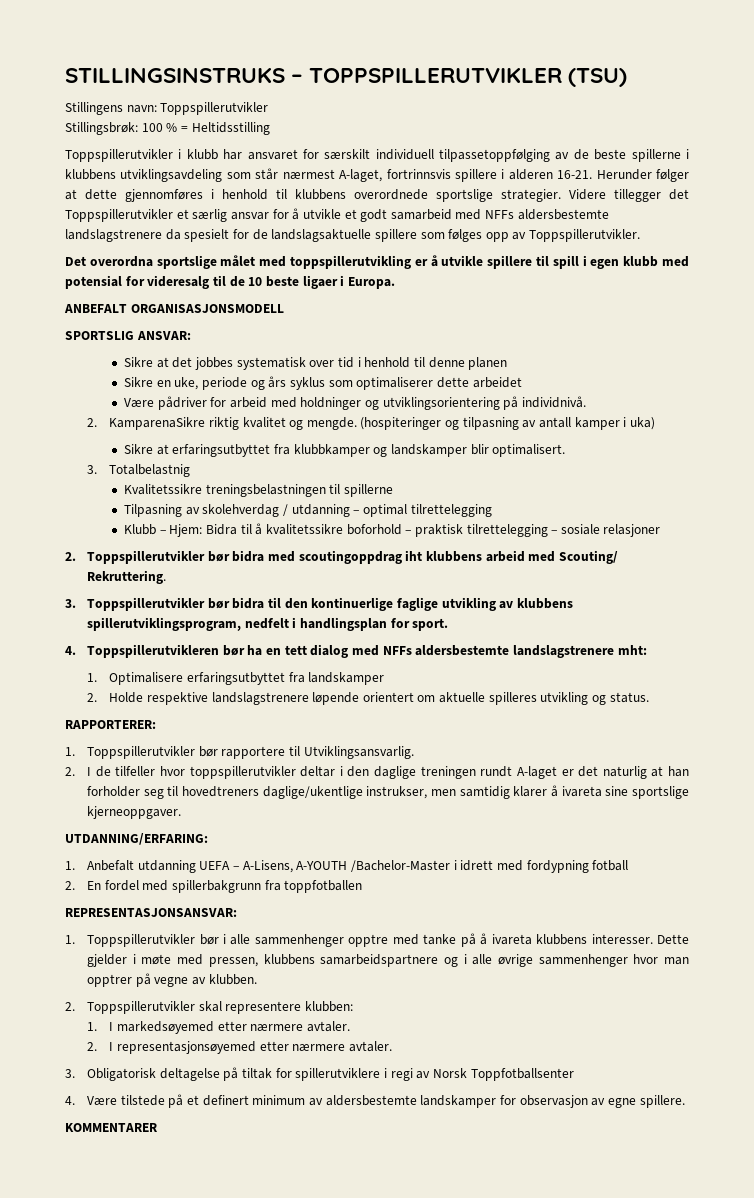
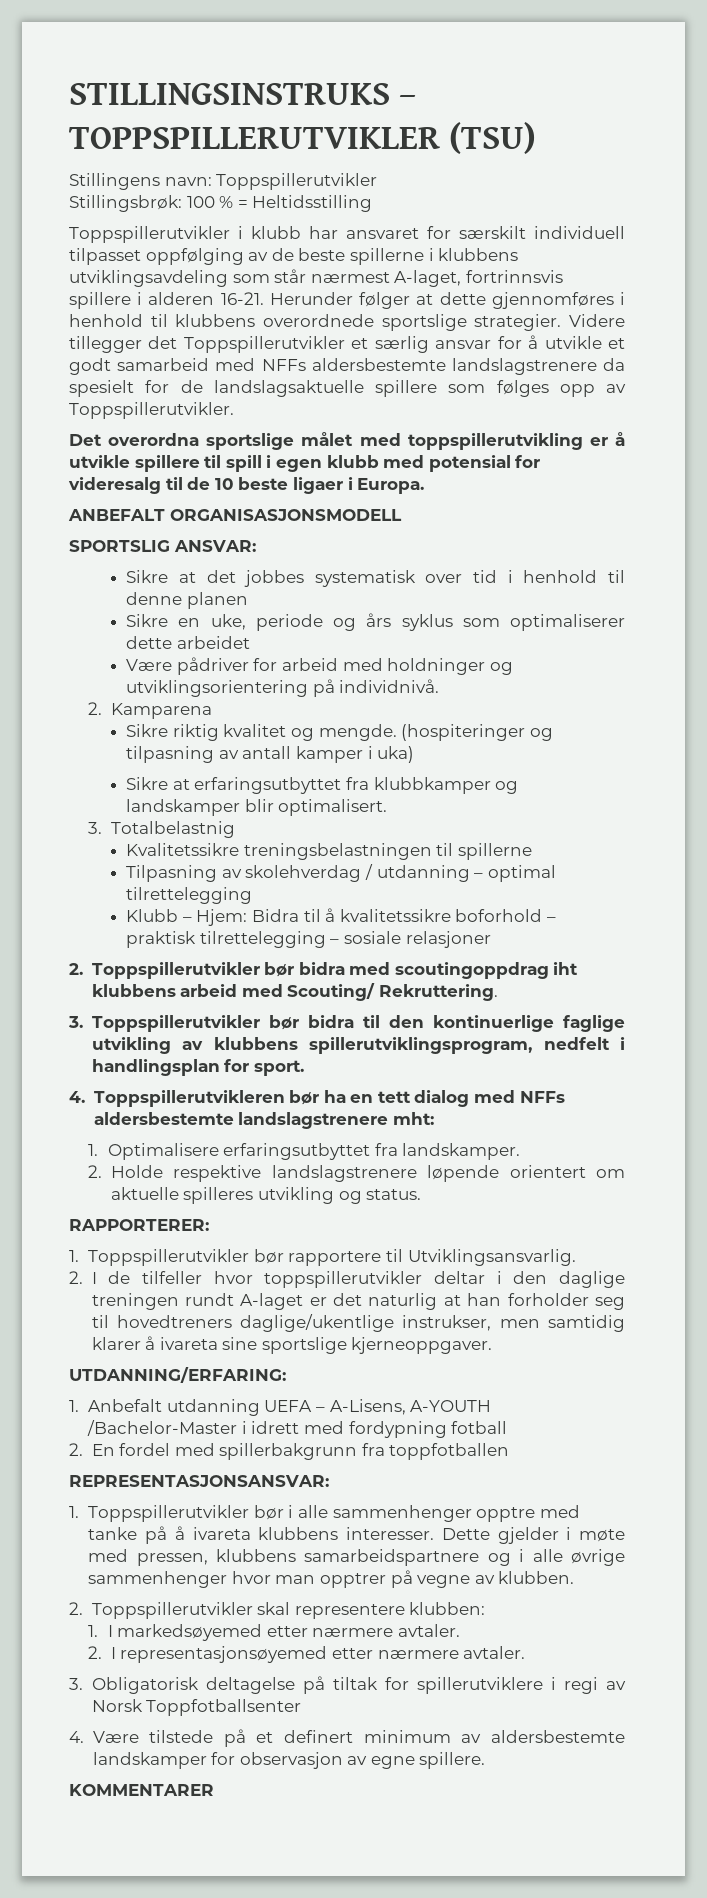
- Toppspillerutvikler i klubb har ansvaret for særskilt individuell tilpassetoppfølging av de beste spillerne i klubbens utviklingsavdeling som står nærmest A-laget, fortrinnsvis spillere i alderen 16-21.
+ Toppspillerutvikler i klubb har ansvaret for særskilt individuell tilpasset oppfølging av de beste spillerne i klubbens utviklingsavdeling som står nærmest A-laget, fortrinnsvis spillere i alderen 16-21.
- 2. KamparenaSikre riktig kvalitet og mengde.
+ 2. Kamparena
+ Sikre riktig kvalitet og mengde.
- 1. Optimalisere erfaringsutbyttet fra landskamper
+ 1. Optimalisere erfaringsutbyttet fra landskamper.

